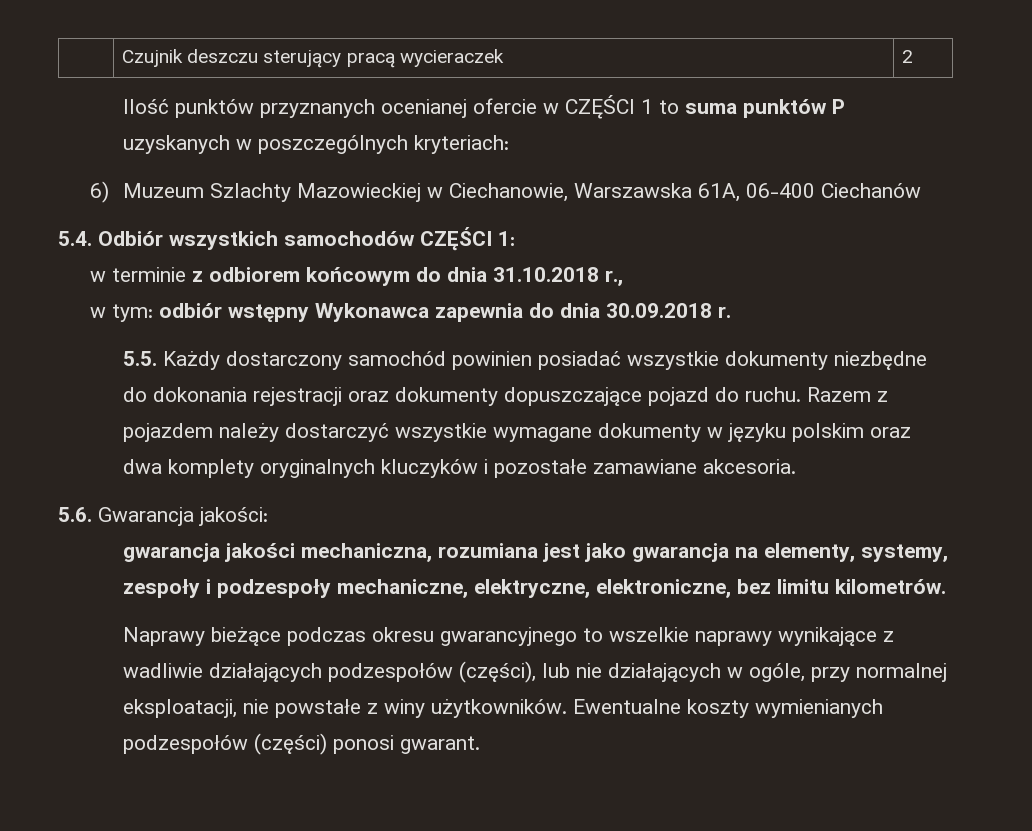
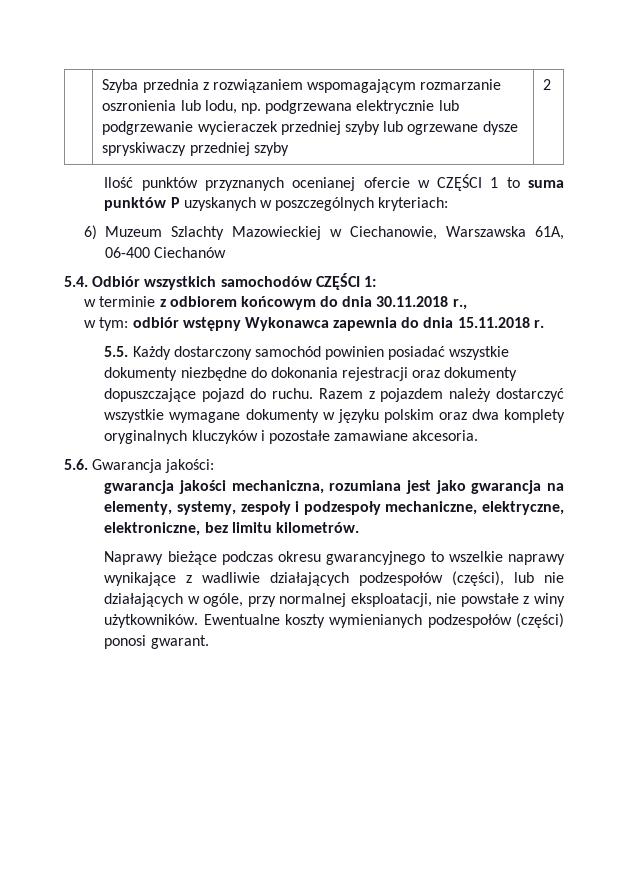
- | Czujnik deszczu sterujący pracą wycieraczek | 2
+ | Szyba przednia z rozwiązaniem wspomagającym rozmarzanie oszronienia lub lodu, np. podgrzewana elektrycznie lub podgrzewanie wycieraczek przedniej szyby lub ogrzewane dysze spryskiwaczy przedniej szyby | 2
- w terminie z odbiorem końcowym do dnia 31.10.2018 r.,
+ w terminie z odbiorem końcowym do dnia 30.11.2018 r.,
- w tym: odbiór wstępny Wykonawca zapewnia do dnia 30.09.2018 r.
+ w tym: odbiór wstępny Wykonawca zapewnia do dnia 15.11.2018 r.

